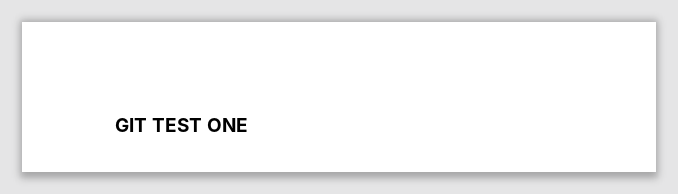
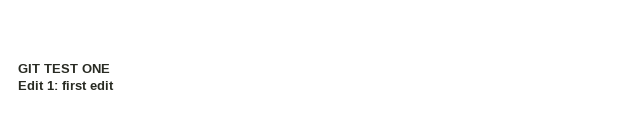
+ Edit 1: first edit

